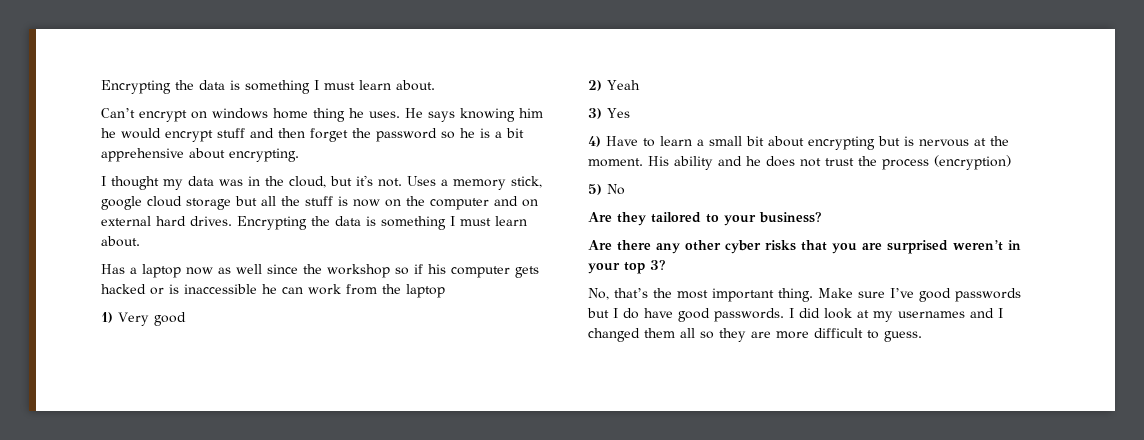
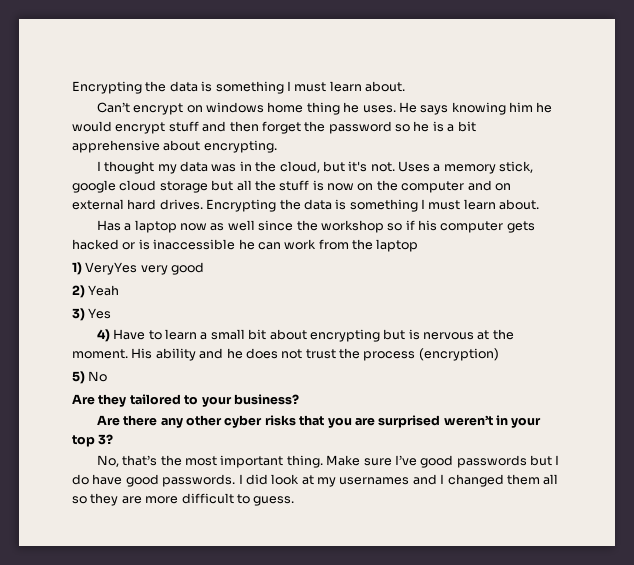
- 1) Very good
+ 1) VeryYes very good

